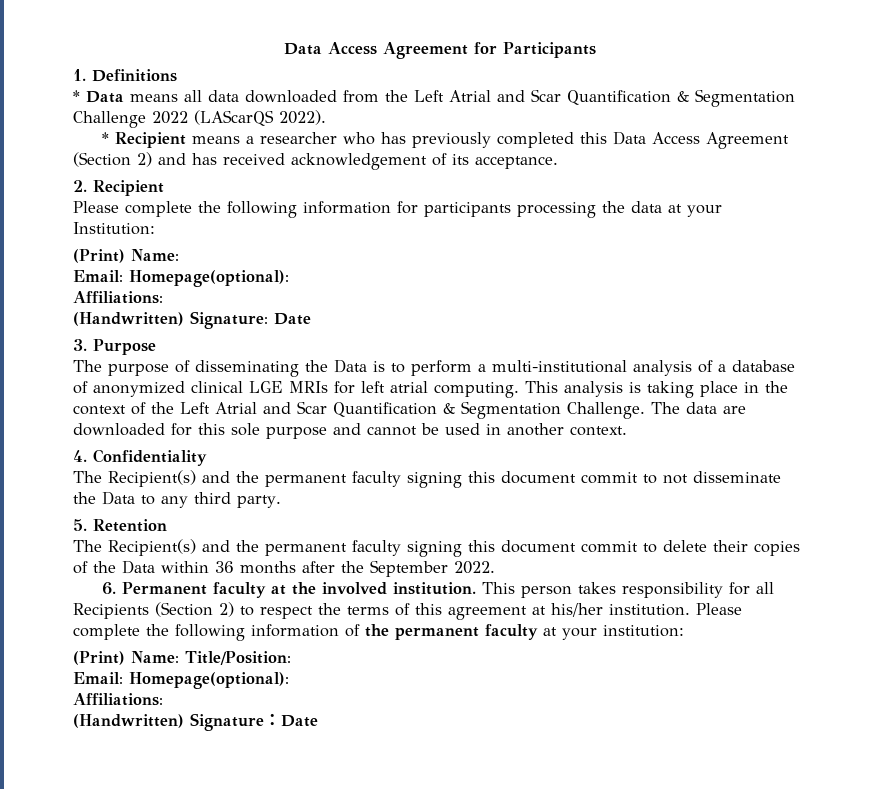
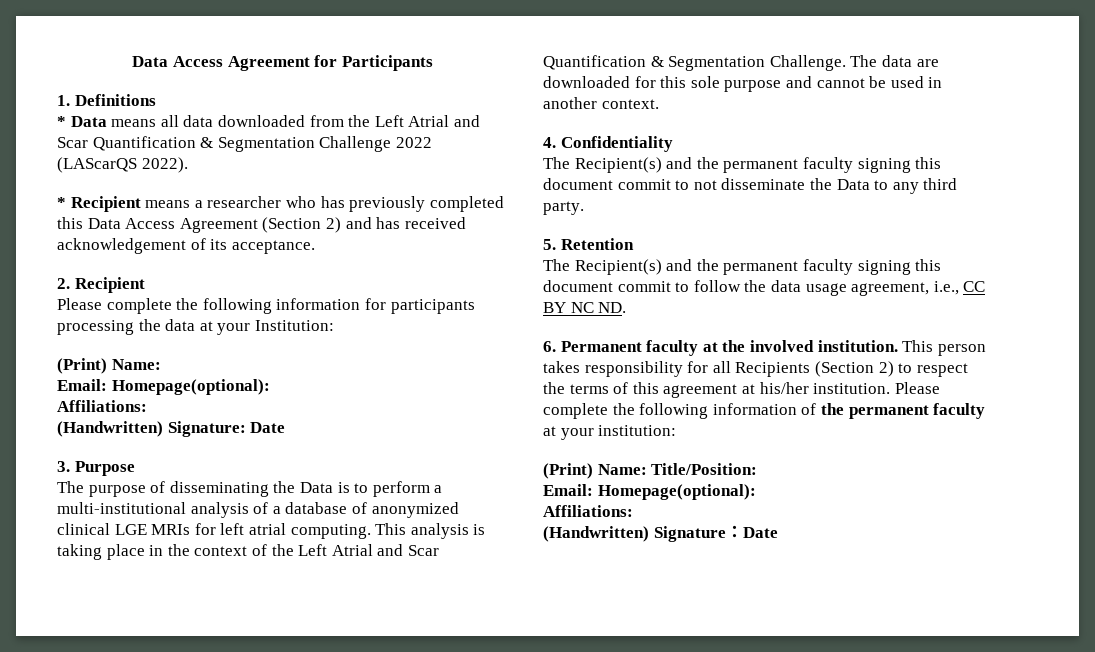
- The Recipient(s) and the permanent faculty signing this document commit to delete their copies of the Data within 36 months after the September 2022.
+ The Recipient(s) and the permanent faculty signing this document commit to follow the data usage agreement, i.e., CC BY NC ND.

